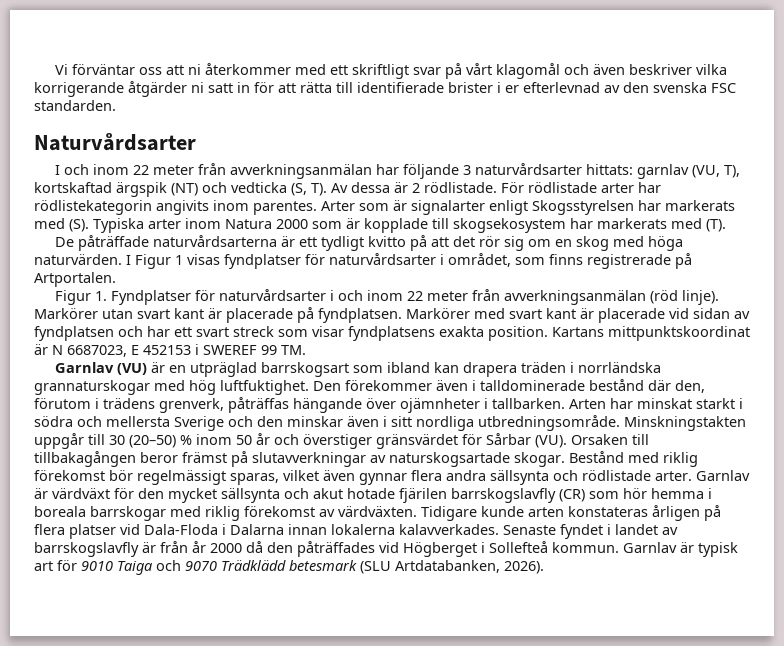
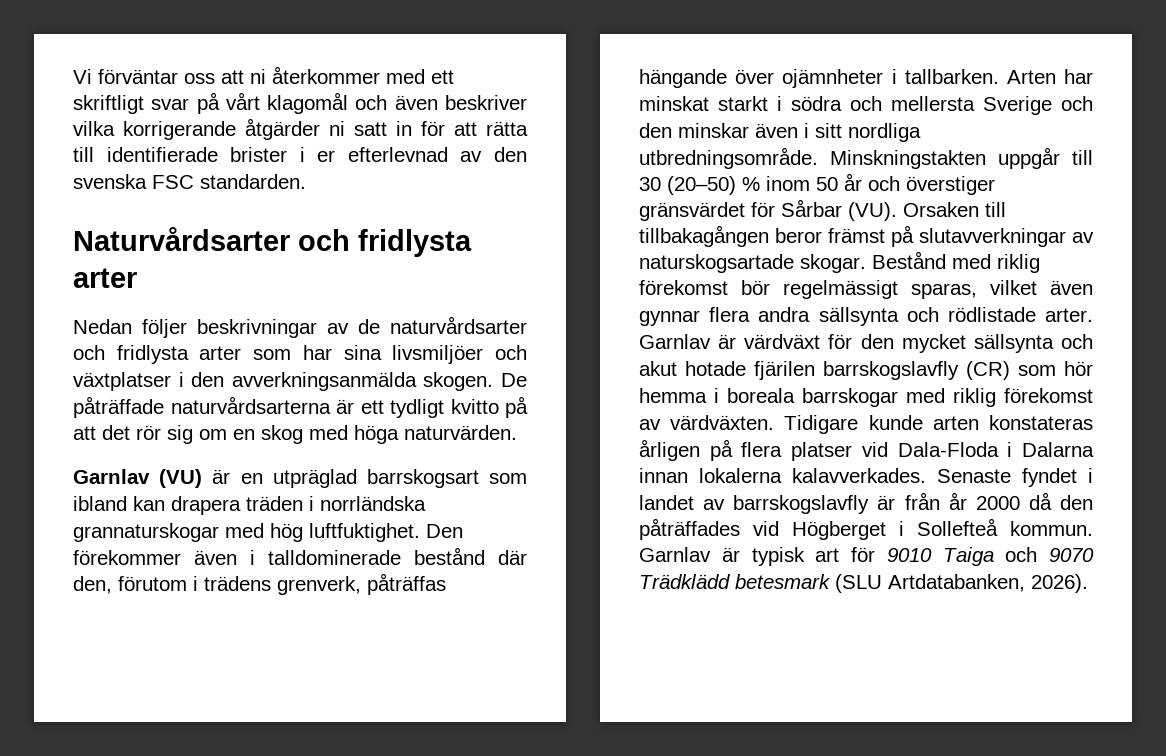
- Naturvårdsarter
- I och inom 22 meter från avverkningsanmälan har följande 3 naturvårdsarter hittats: garnlav (VU, T), kortskaftad ärgspik (NT) och vedticka (S, T). Av dessa är 2 rödlistade. För rödlistade arter har rödlistekategorin angivits inom parentes. Arter som är signalarter enligt Skogsstyrelsen har markerats med (S). Typiska arter inom Natura 2000 som är kopplade till skogsekosystem har markerats med (T).
- De påträffade naturvårdsarterna är ett tydligt kvitto på att det rör sig om en skog med höga naturvärden. I Figur 1 visas fyndplatser för naturvårdsarter i området, som finns registrerade på Artportalen.
- Figur 1. Fyndplatser för naturvårdsarter i och inom 22 meter från avverkningsanmälan (röd linje). Markörer utan svart kant är placerade på fyndplatsen. Markörer med svart kant är placerade vid sidan av fyndplatsen och har ett svart streck som visar fyndplatsens exakta position. Kartans mittpunktskoordinat är N 6687023, E 452153 i SWEREF 99 TM.
+ Naturvårdsarter och fridlysta arter
+ Nedan följer beskrivningar av de naturvårdsarter och fridlysta arter som har sina livsmiljöer och växtplatser i den avverkningsanmälda skogen. De påträffade naturvårdsarterna är ett tydligt kvitto på att det rör sig om en skog med höga naturvärden.

